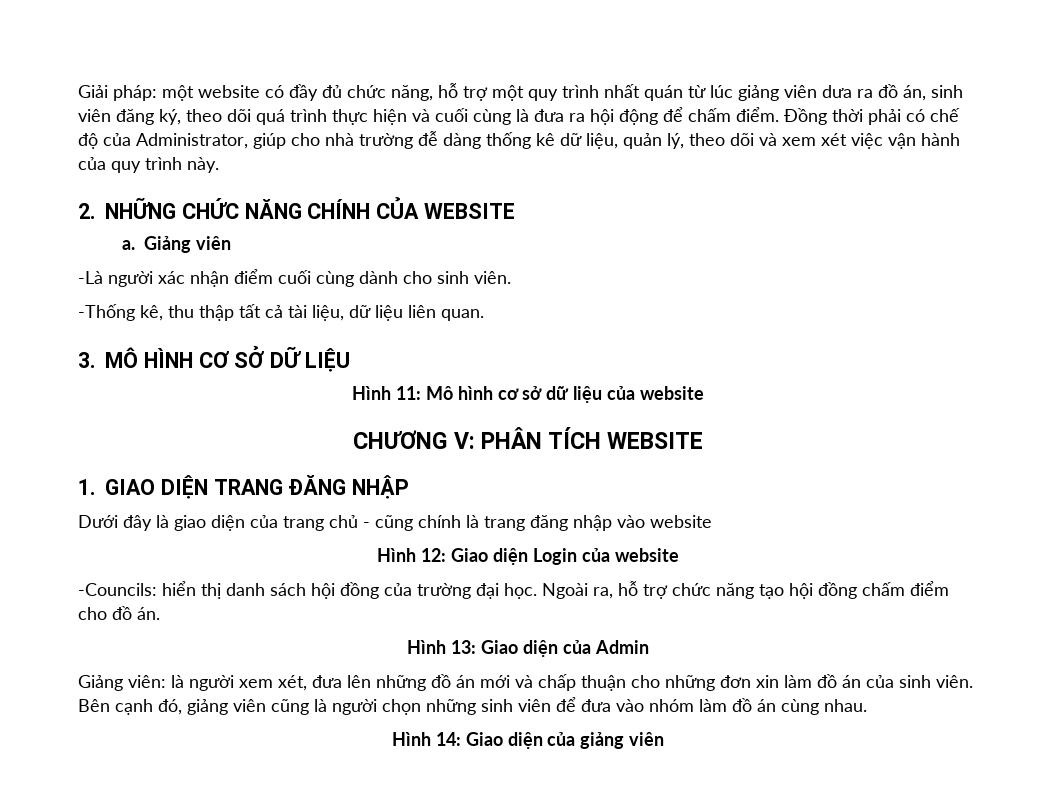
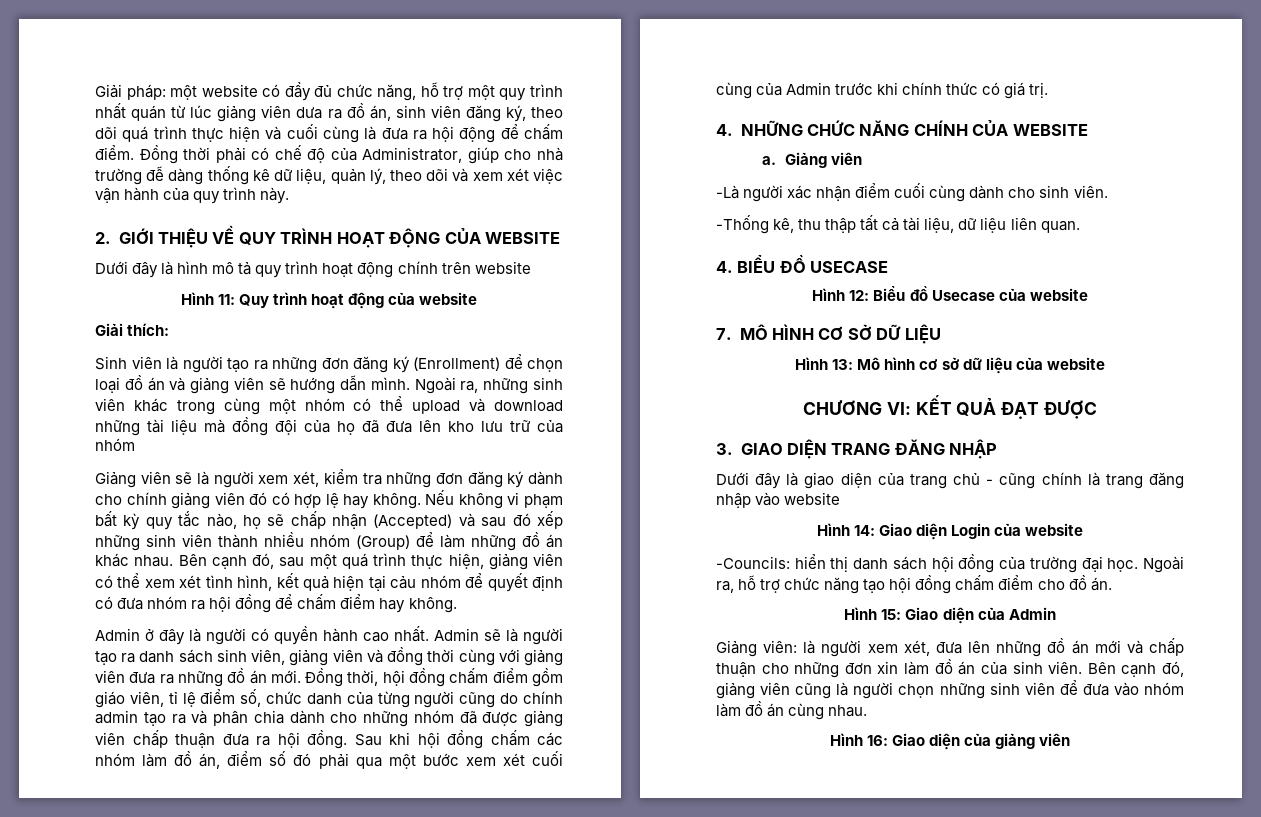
- 2. NHỮNG CHỨC NĂNG CHÍNH CỦA WEBSITE
+ 2. GIỚI THIỆU VỀ QUY TRÌNH HOẠT ĐỘNG CỦA WEBSITE
+ Dưới đây là hình mô tả quy trình hoạt động chính trên website
+ Hình 11: Quy trình hoạt động của website
+ Giải thích:
+ Sinh viên là người tạo ra những đơn đăng ký (Enrollment) để chọn loại đồ án và giảng viên sẽ hướng dẫn mình. Ngoài ra, những sinh viên khác trong cùng một nhóm có thể upload và download những tài liệu mà đồng đội của họ đã đưa lên kho lưu trữ của nhóm
+ Giảng viên sẽ là người xem xét, kiểm tra những đơn đăng ký dành cho chính giảng viên đó có hợp lệ hay không. Nếu không vi phạm bất kỳ quy tắc nào, họ sẽ chấp nhận (Accepted) và sau đó xếp những sinh viên thành nhiều nhóm (Group) để làm những đồ án khác nhau. Bên cạnh đó, sau một quá trình thực hiện, giảng viên có thể xem xét tình hình, kết quả hiện tại cảu nhóm để quyết định có đưa nhóm ra hội đồng để chấm điểm hay không.
+ Admin ở đây là người có quyền hành cao nhất. Admin sẽ là người tạo ra danh sách sinh viên, giảng viên và đồng thời cùng với giảng viên đưa ra những đồ án mới. Đồng thời, hội đồng chấm điểm gồm giáo viên, tỉ lệ điểm số, chức danh của từng người cũng do chính admin tạo ra và phân chia dành cho những nhóm đã được giảng viên chấp thuận đưa ra hội đồng. Sau khi hội đồng chấm các nhóm làm đồ án, điểm số đó phải qua một bước xem xét cuối cùng của Admin trước khi chính thức có giá trị.
+ 4. NHỮNG CHỨC NĂNG CHÍNH CỦA WEBSITE
- 3. MÔ HÌNH CƠ SỞ DỮ LIỆU
+ 4. BIỂU ĐỒ USECASE
+ Hình 12: Biểu đồ Usecase của website
+ 7. MÔ HÌNH CƠ SỞ DỮ LIỆU
- Hình 11: Mô hình cơ sở dữ liệu của website
+ Hình 13: Mô hình cơ sở dữ liệu của website
- CHƯƠNG V: PHÂN TÍCH WEBSITE
- 1. GIAO DIỆN TRANG ĐĂNG NHẬP
+ CHƯƠNG VI: KẾT QUẢ ĐẠT ĐƯỢC
+ 3. GIAO DIỆN TRANG ĐĂNG NHẬP
- Hình 12: Giao diện Login của website
+ Hình 14: Giao diện Login của website
- Hình 13: Giao diện của Admin
+ Hình 15: Giao diện của Admin
- Hình 14: Giao diện của giảng viên
+ Hình 16: Giao diện của giảng viên

